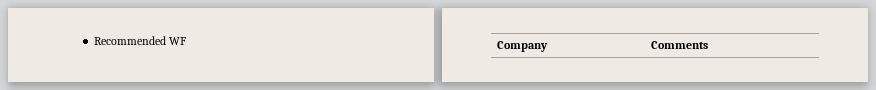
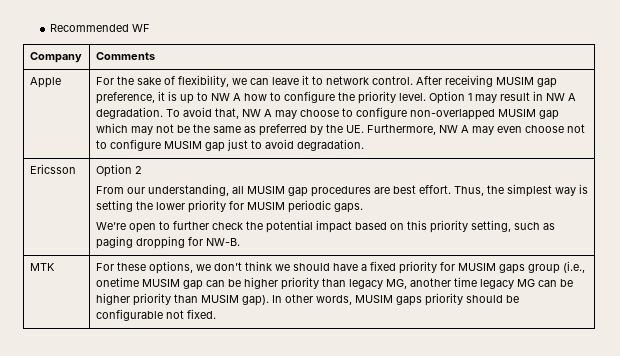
+ Apple | For the sake of flexibility, we can leave it to network control. After receiving MUSIM gap preference, it is up to NW A how to configure the priority level. Option 1 may result in NW A degradation. To avoid that, NW A may choose to configure non-overlapped MUSIM gap which may not be the same as preferred by the UE. Furthermore, NW A may even choose not to configure MUSIM gap just to avoid degradation.
+ Ericsson | Option 2
+ From our understanding, all MUSIM gap procedures are best effort. Thus, the simplest way is setting the lower priority for MUSIM periodic gaps.
+ We’re open to further check the potential impact based on this priority setting, such as paging dropping for NW-B.
+ MTK | For these options, we don’t think we should have a fixed priority for MUSIM gaps group (i.e., onetime MUSIM gap can be higher priority than legacy MG, another time legacy MG can be higher priority than MUSIM gap). In other words, MUSIM gaps priority should be configurable not fixed.

